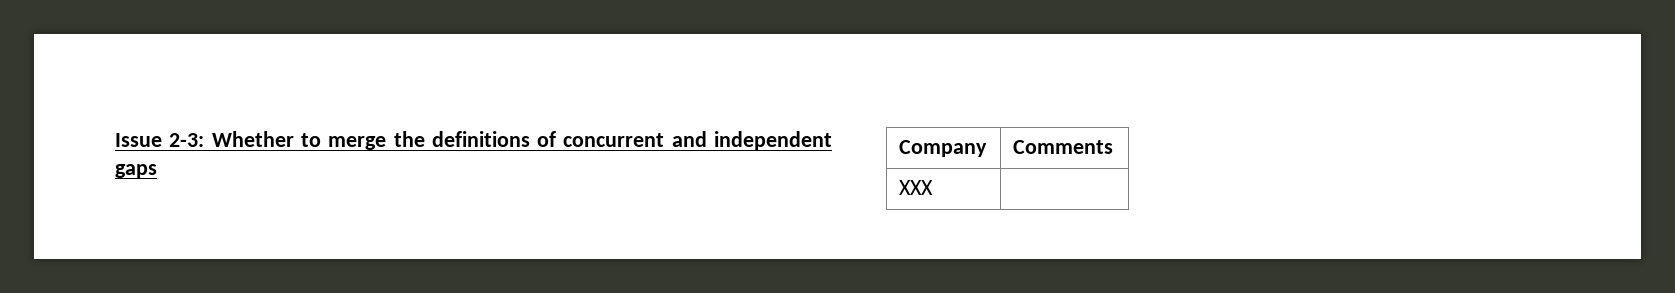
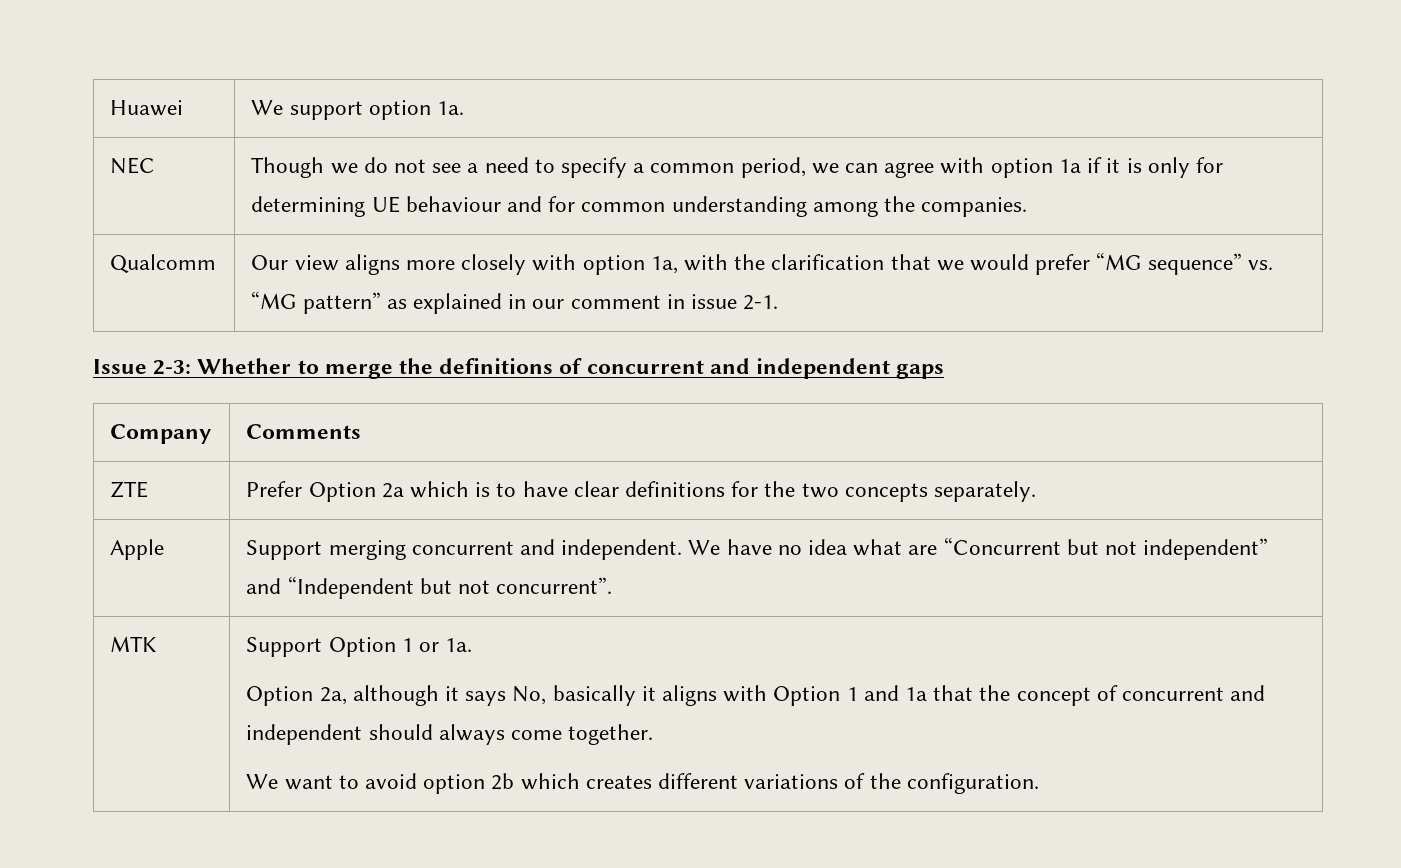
+ Huawei | We support option 1a.
+ NEC | Though we do not see a need to specify a common period, we can agree with option 1a if it is only for determining UE behaviour and for common understanding among the companies.
+ Qualcomm | Our view aligns more closely with option 1a, with the clarification that we would prefer “MG sequence” vs. “MG pattern” as explained in our comment in issue 2-1.
- XXX |
+ ZTE | Prefer Option 2a which is to have clear definitions for the two concepts separately.
+ Apple | Support merging concurrent and independent. We have no idea what are “Concurrent but not independent” and “Independent but not concurrent”.
+ MTK | Support Option 1 or 1a.
+ Option 2a, although it says No, basically it aligns with Option 1 and 1a that the concept of concurrent and independent should always come together.
+ We want to avoid option 2b which creates different variations of the configuration.

